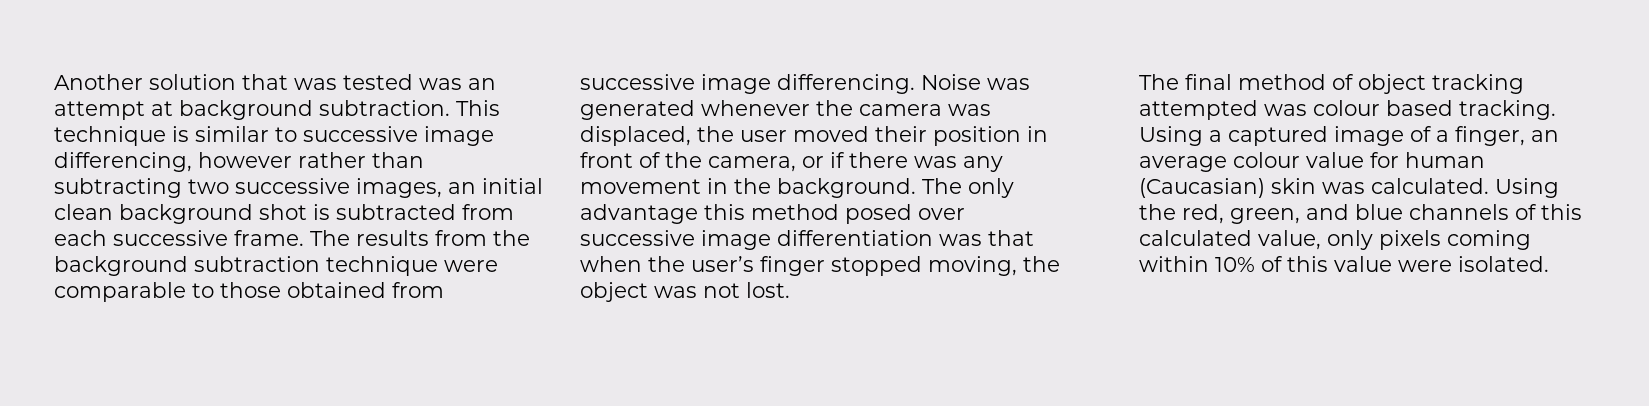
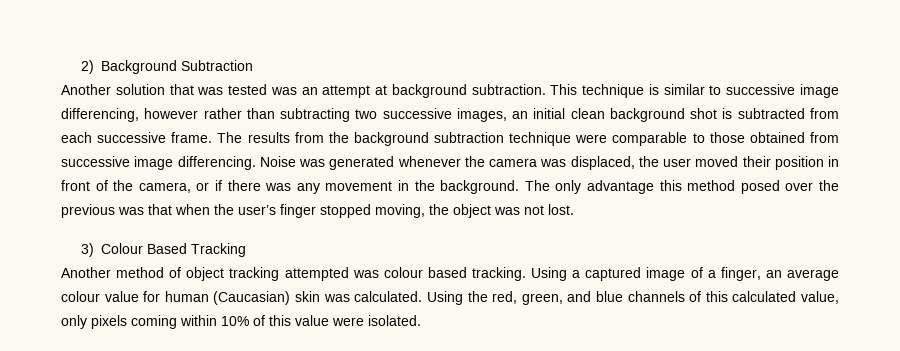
+ 2) Background Subtraction
- The only advantage this method posed over successive image differentiation was that when the user’s finger stopped moving, the object was not lost.
+ The only advantage this method posed over the previous was that when the user’s finger stopped moving, the object was not lost.
- The final method of object tracking attempted was colour based tracking.
+ 3) Colour Based Tracking
+ Another method of object tracking attempted was colour based tracking.

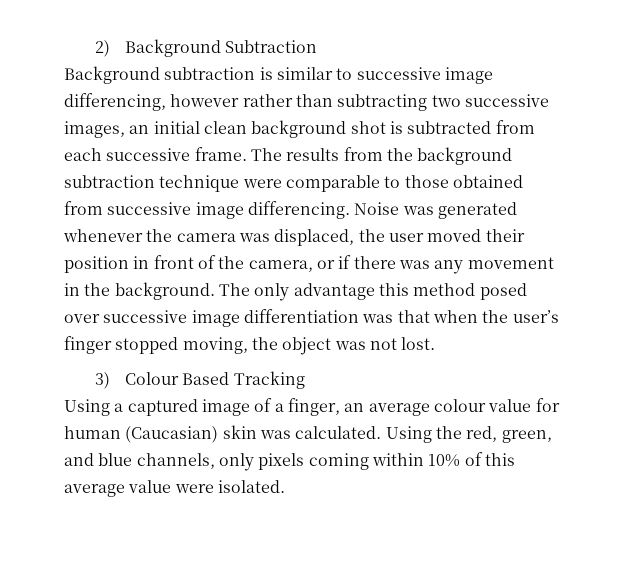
- Another solution that was tested was an attempt at background subtraction. This technique is similar to successive image differencing, however rather than subtracting two successive images, an initial clean background shot is subtracted from each successive frame.
+ Background subtraction is similar to successive image differencing, however rather than subtracting two successive images, an initial clean background shot is subtracted from each successive frame.
- The only advantage this method posed over the previous was that when the user’s finger stopped moving, the object was not lost.
+ The only advantage this method posed over successive image differentiation was that when the user’s finger stopped moving, the object was not lost.
- Another method of object tracking attempted was colour based tracking.
- Using the red, green, and blue channels of this calculated value, only pixels coming within 10% of this value were isolated.
+ Using the red, green, and blue channels, only pixels coming within 10% of this average value were isolated.

